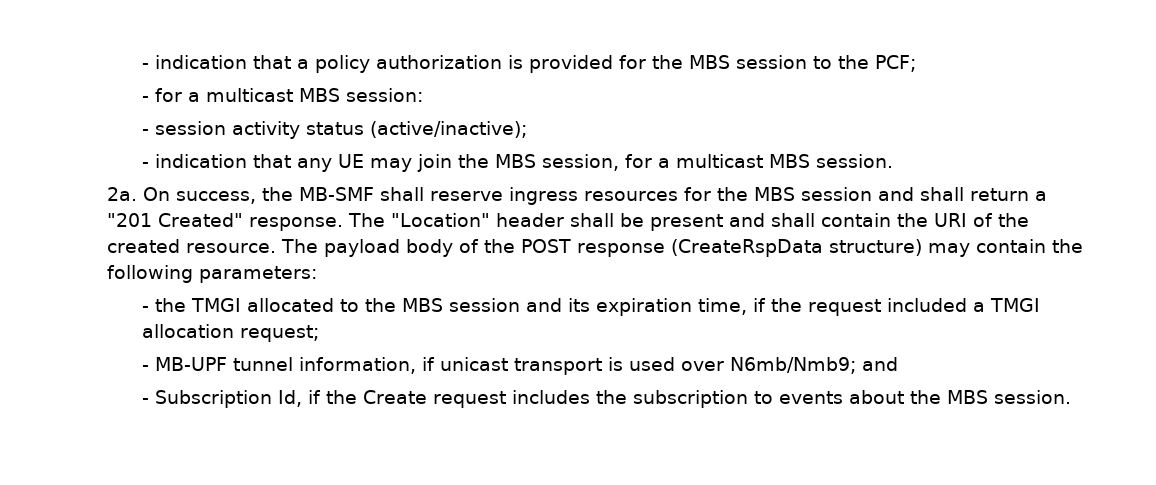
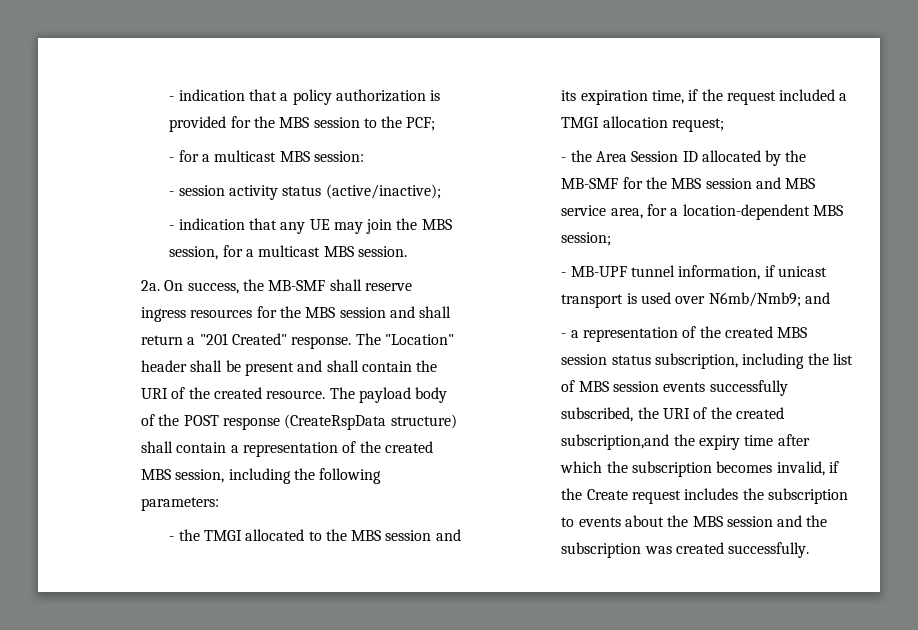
- The payload body of the POST response (CreateRspData structure) may contain the following parameters:
+ The payload body of the POST response (CreateRspData structure) shall contain a representation of the created MBS session, including the following parameters:
+ - the Area Session ID allocated by the MB-SMF for the MBS session and MBS service area, for a location-dependent MBS session;
- - Subscription Id, if the Create request includes the subscription to events about the MBS session.
+ - a representation of the created MBS session status subscription, including the list of MBS session events successfully subscribed, the URI of the created subscription,and the expiry time after which the subscription becomes invalid, if the Create request includes the subscription to events about the MBS session and the subscription was created successfully.

